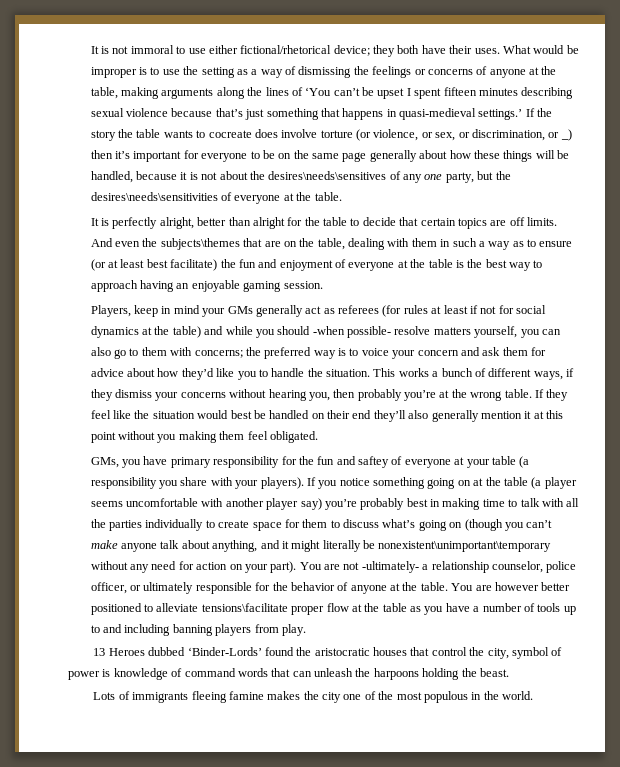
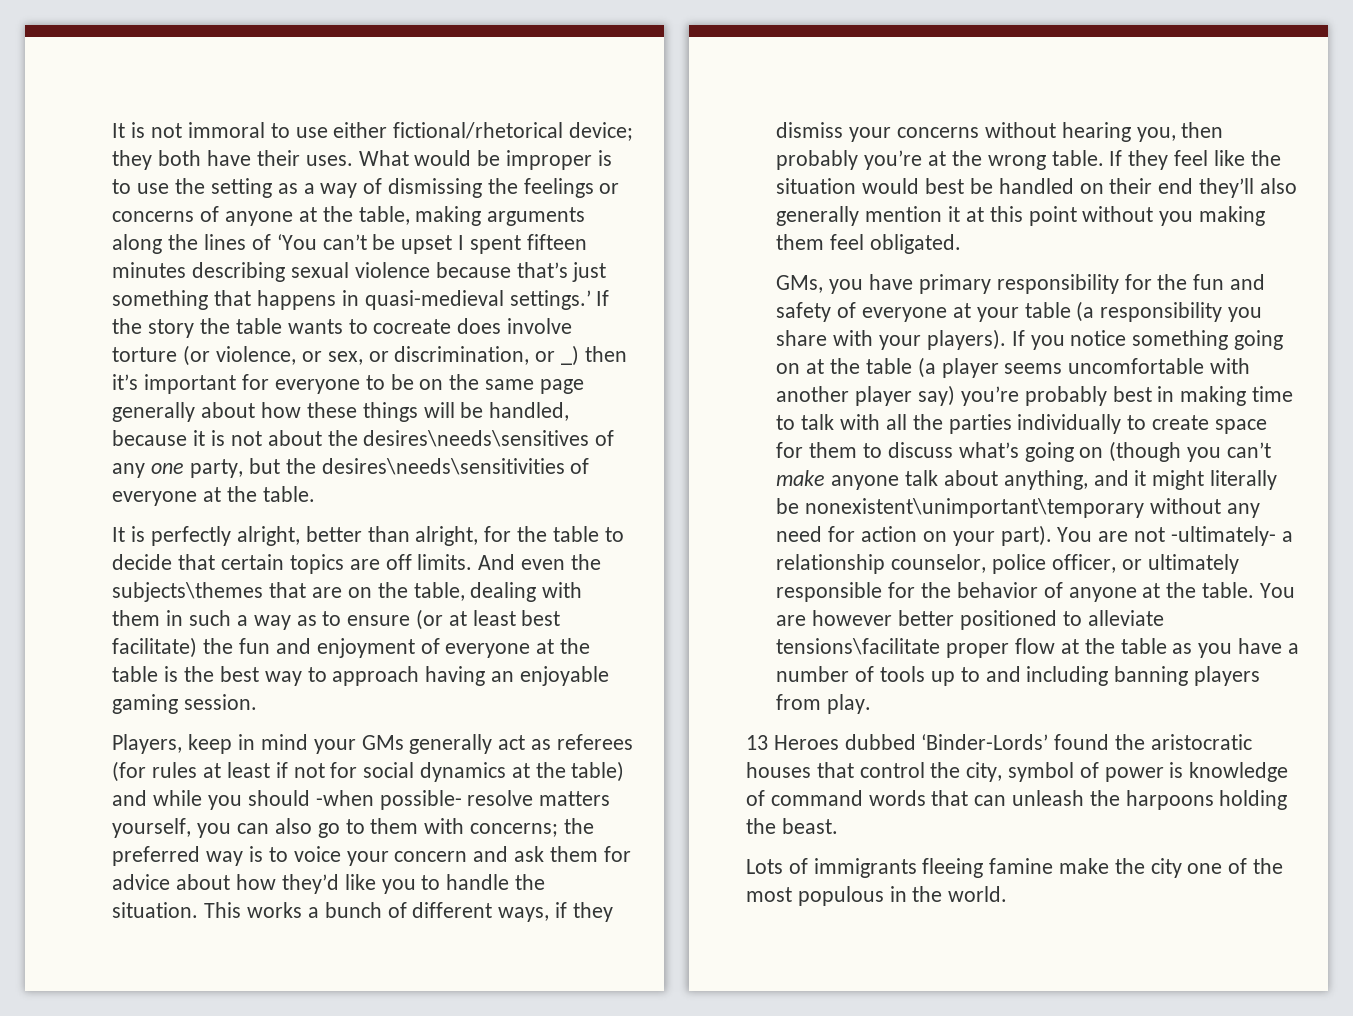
- It is perfectly alright, better than alright for the table to decide that certain topics are off limits.
+ It is perfectly alright, better than alright, for the table to decide that certain topics are off limits.
- GMs, you have primary responsibility for the fun and saftey of everyone at your table (a responsibility you share with your players).
+ GMs, you have primary responsibility for the fun and safety of everyone at your table (a responsibility you share with your players).
- Lots of immigrants fleeing famine makes the city one of the most populous in the world.
+ Lots of immigrants fleeing famine make the city one of the most populous in the world.

